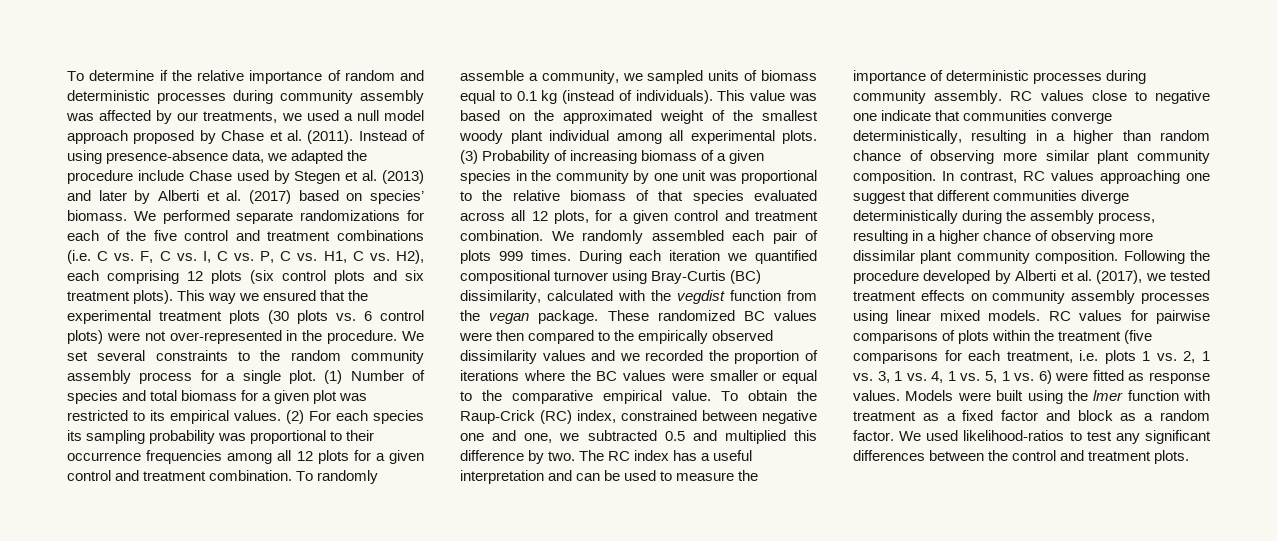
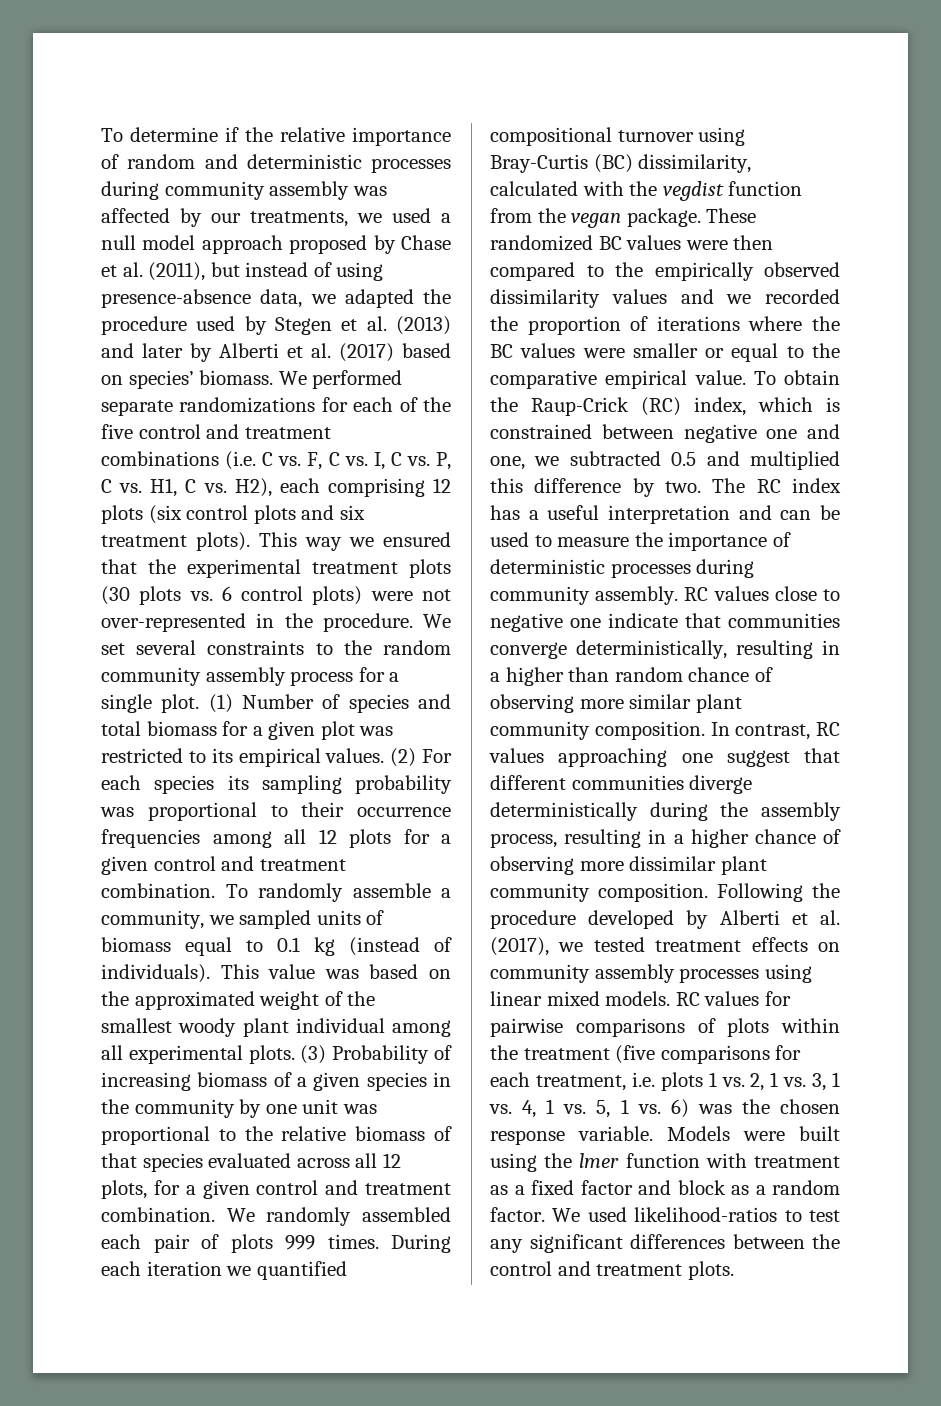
- To determine if the relative importance of random and deterministic processes during community assembly was affected by our treatments, we used a null model approach proposed by Chase et al. (2011). Instead of using presence-absence data, we adapted the procedure include Chase used by Stegen et al. (2013) and later by Alberti et al. (2017) based on species’ biomass.
+ To determine if the relative importance of random and deterministic processes during community assembly was affected by our treatments, we used a null model approach proposed by Chase et al. (2011), but instead of using presence-absence data, we adapted the procedure used by Stegen et al. (2013) and later by Alberti et al. (2017) based on species’ biomass.
- To obtain the Raup-Crick (RC) index, constrained between negative one and one, we subtracted 0.5 and multiplied this difference by two.
+ To obtain the Raup-Crick (RC) index, which is constrained between negative one and one, we subtracted 0.5 and multiplied this difference by two.
- RC values for pairwise comparisons of plots within the treatment (five comparisons for each treatment, i.e. plots 1 vs. 2, 1 vs. 3, 1 vs. 4, 1 vs. 5, 1 vs. 6) were fitted as response values.
+ RC values for pairwise comparisons of plots within the treatment (five comparisons for each treatment, i.e. plots 1 vs. 2, 1 vs. 3, 1 vs. 4, 1 vs. 5, 1 vs. 6) was the chosen response variable.

